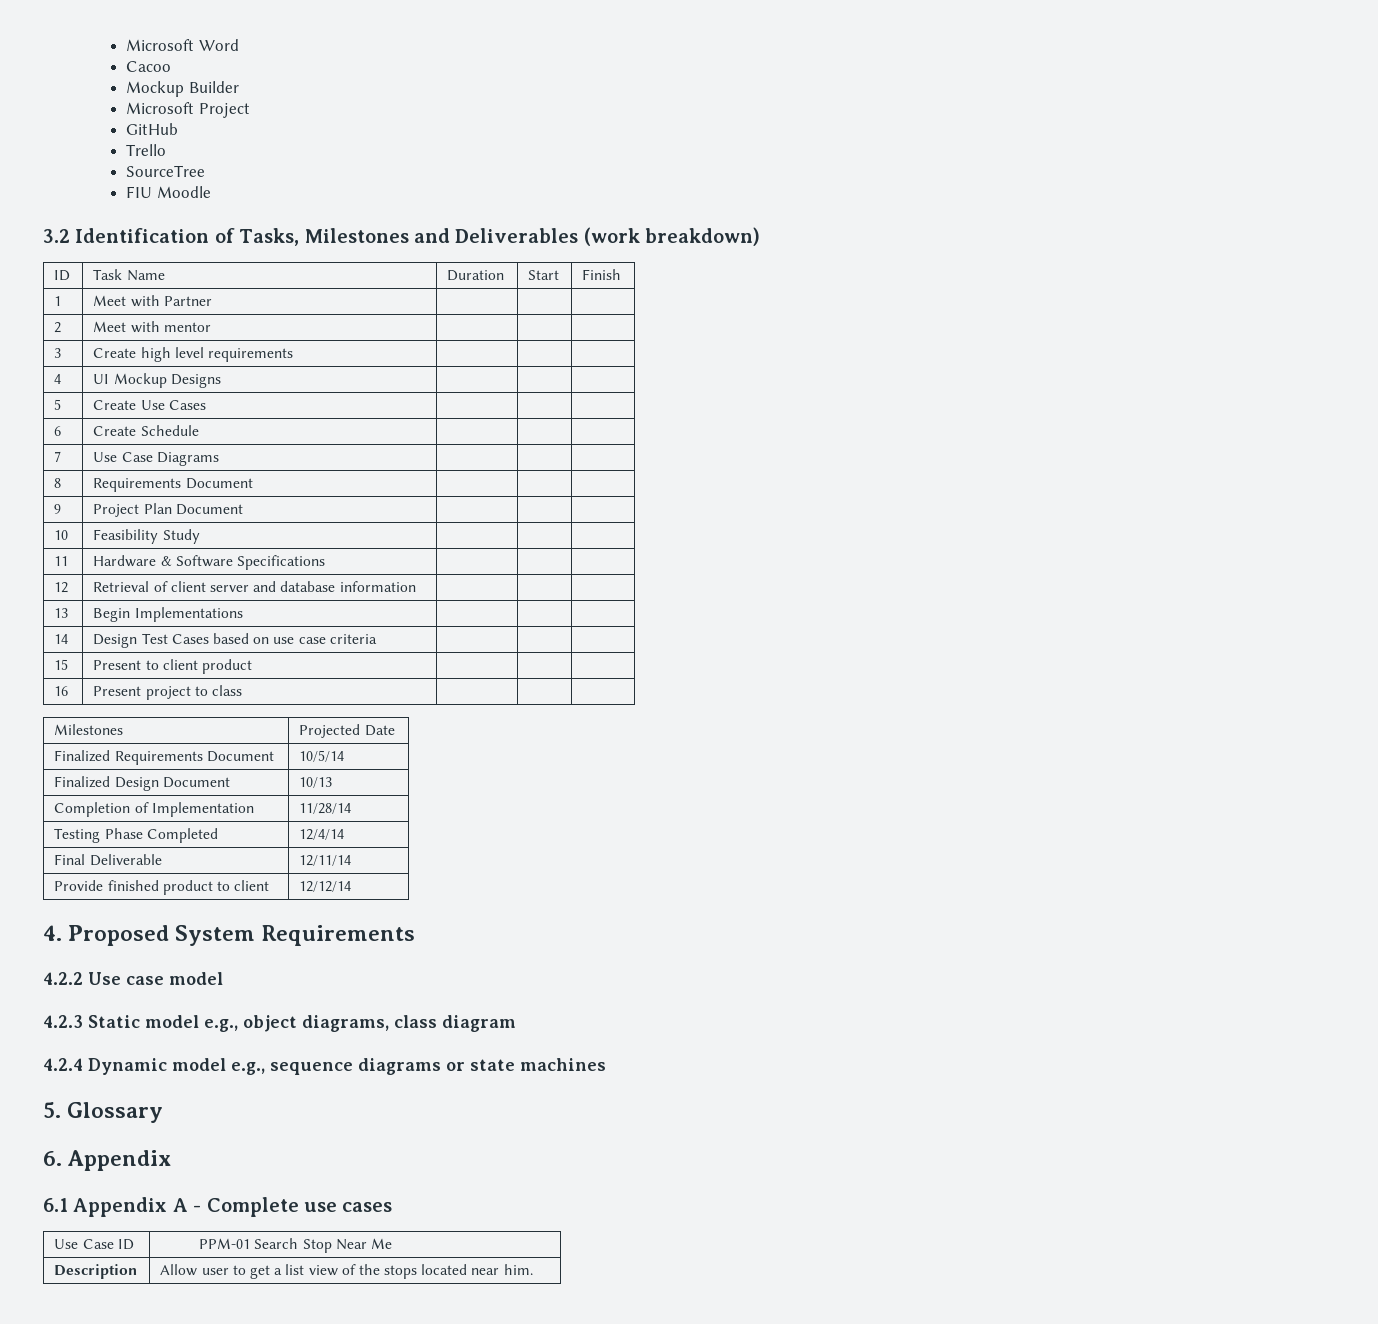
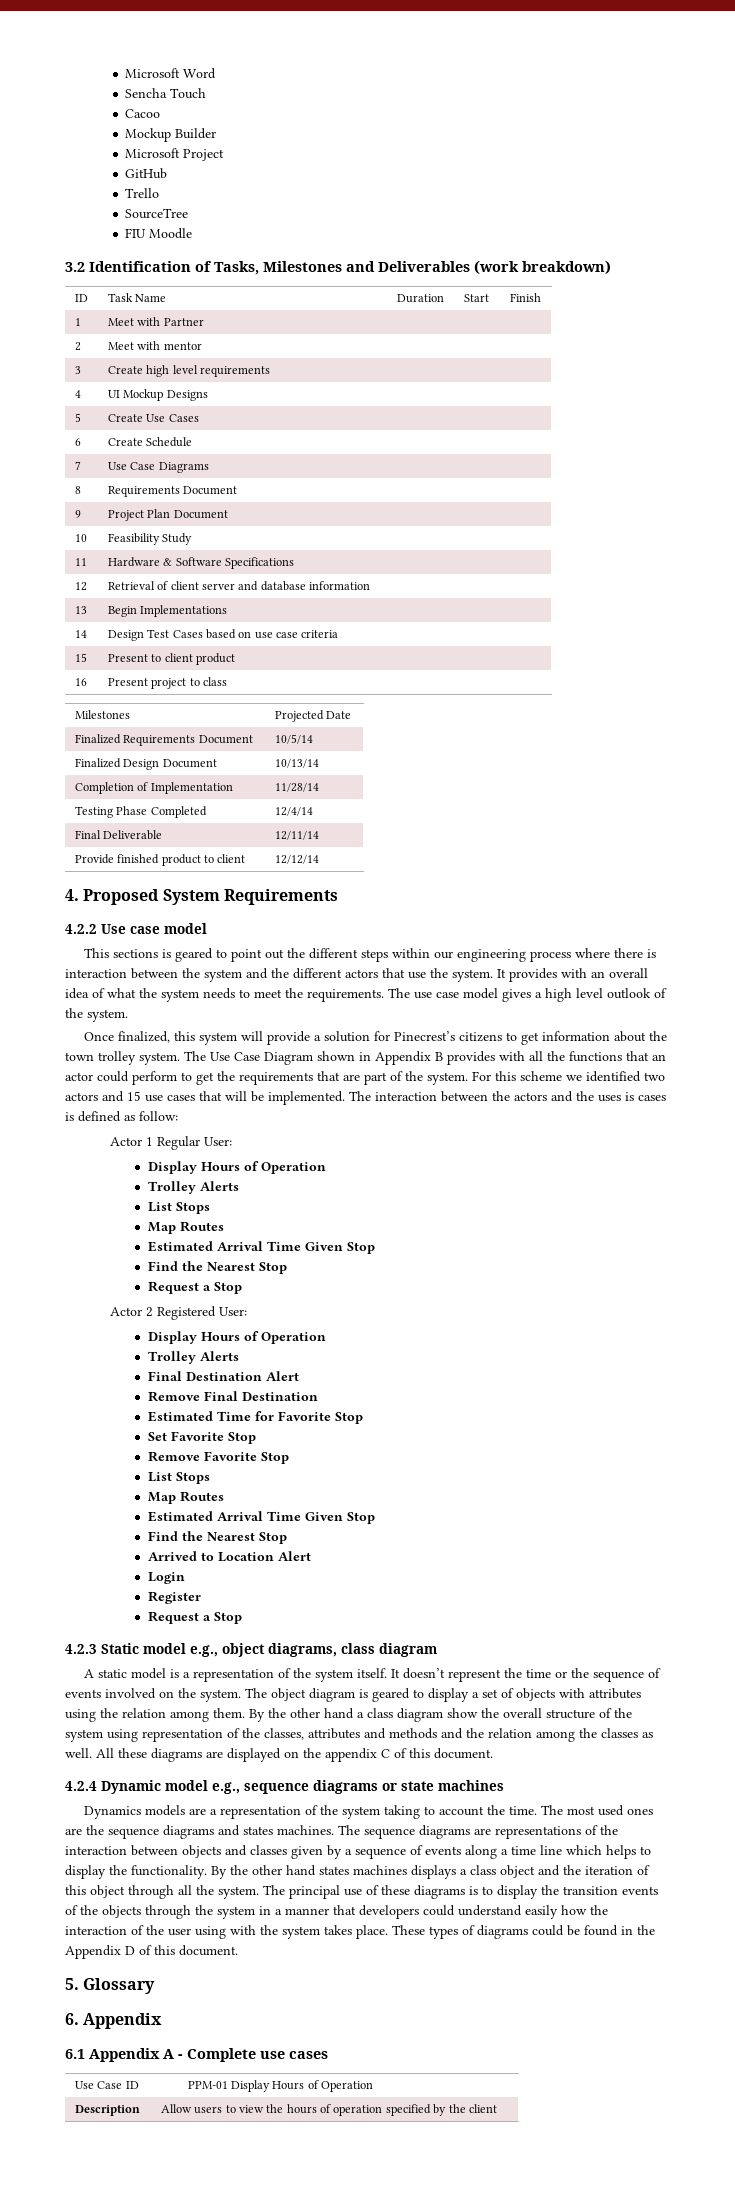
+ Sencha Touch
- Finalized Design Document | 10/13
+ Finalized Design Document | 10/13/14
+ This sections is geared to point out the different steps within our engineering process where there is interaction between the system and the different actors that use the system. It provides with an overall idea of what the system needs to meet the requirements. The use case model gives a high level outlook of the system.
+ Once finalized, this system will provide a solution for Pinecrest’s citizens to get information about the town trolley system. The Use Case Diagram shown in Appendix B provides with all the functions that an actor could perform to get the requirements that are part of the system. For this scheme we identified two actors and 15 use cases that will be implemented. The interaction between the actors and the uses is cases is defined as follow:
+ Actor 1 Regular User:
+ Display Hours of Operation
+ Trolley Alerts
+ List Stops
+ Map Routes
+ Estimated Arrival Time Given Stop
+ Find the Nearest Stop
+ Request a Stop
+ Actor 2 Registered User:
+ Display Hours of Operation
+ Trolley Alerts
+ Final Destination Alert
+ Remove Final Destination
+ Estimated Time for Favorite Stop
+ Set Favorite Stop
+ Remove Favorite Stop
+ List Stops
+ Map Routes
+ Estimated Arrival Time Given Stop
+ Find the Nearest Stop
+ Arrived to Location Alert
+ Login
+ Register
+ Request a Stop
+ A static model is a representation of the system itself. It doesn’t represent the time or the sequence of events involved on the system. The object diagram is geared to display a set of objects with attributes using the relation among them. By the other hand a class diagram show the overall structure of the system using representation of the classes, attributes and methods and the relation among the classes as well. All these diagrams are displayed on the appendix C of this document.
+ Dynamics models are a representation of the system taking to account the time. The most used ones are the sequence diagrams and states machines. The sequence diagrams are representations of the interaction between objects and classes given by a sequence of events along a time line which helps to display the functionality. By the other hand states machines displays a class object and the iteration of this object through all the system. The principal use of these diagrams is to display the transition events of the objects through the system in a manner that developers could understand easily how the interaction of the user using with the system takes place. These types of diagrams could be found in the Appendix D of this document.
- Use Case ID | PPM-01 Search Stop Near Me
- Description | Allow user to get a list view of the stops located near him.
+ Use Case ID | PPM-01 Display Hours of Operation
+ Description | Allow users to view the hours of operation specified by the client

